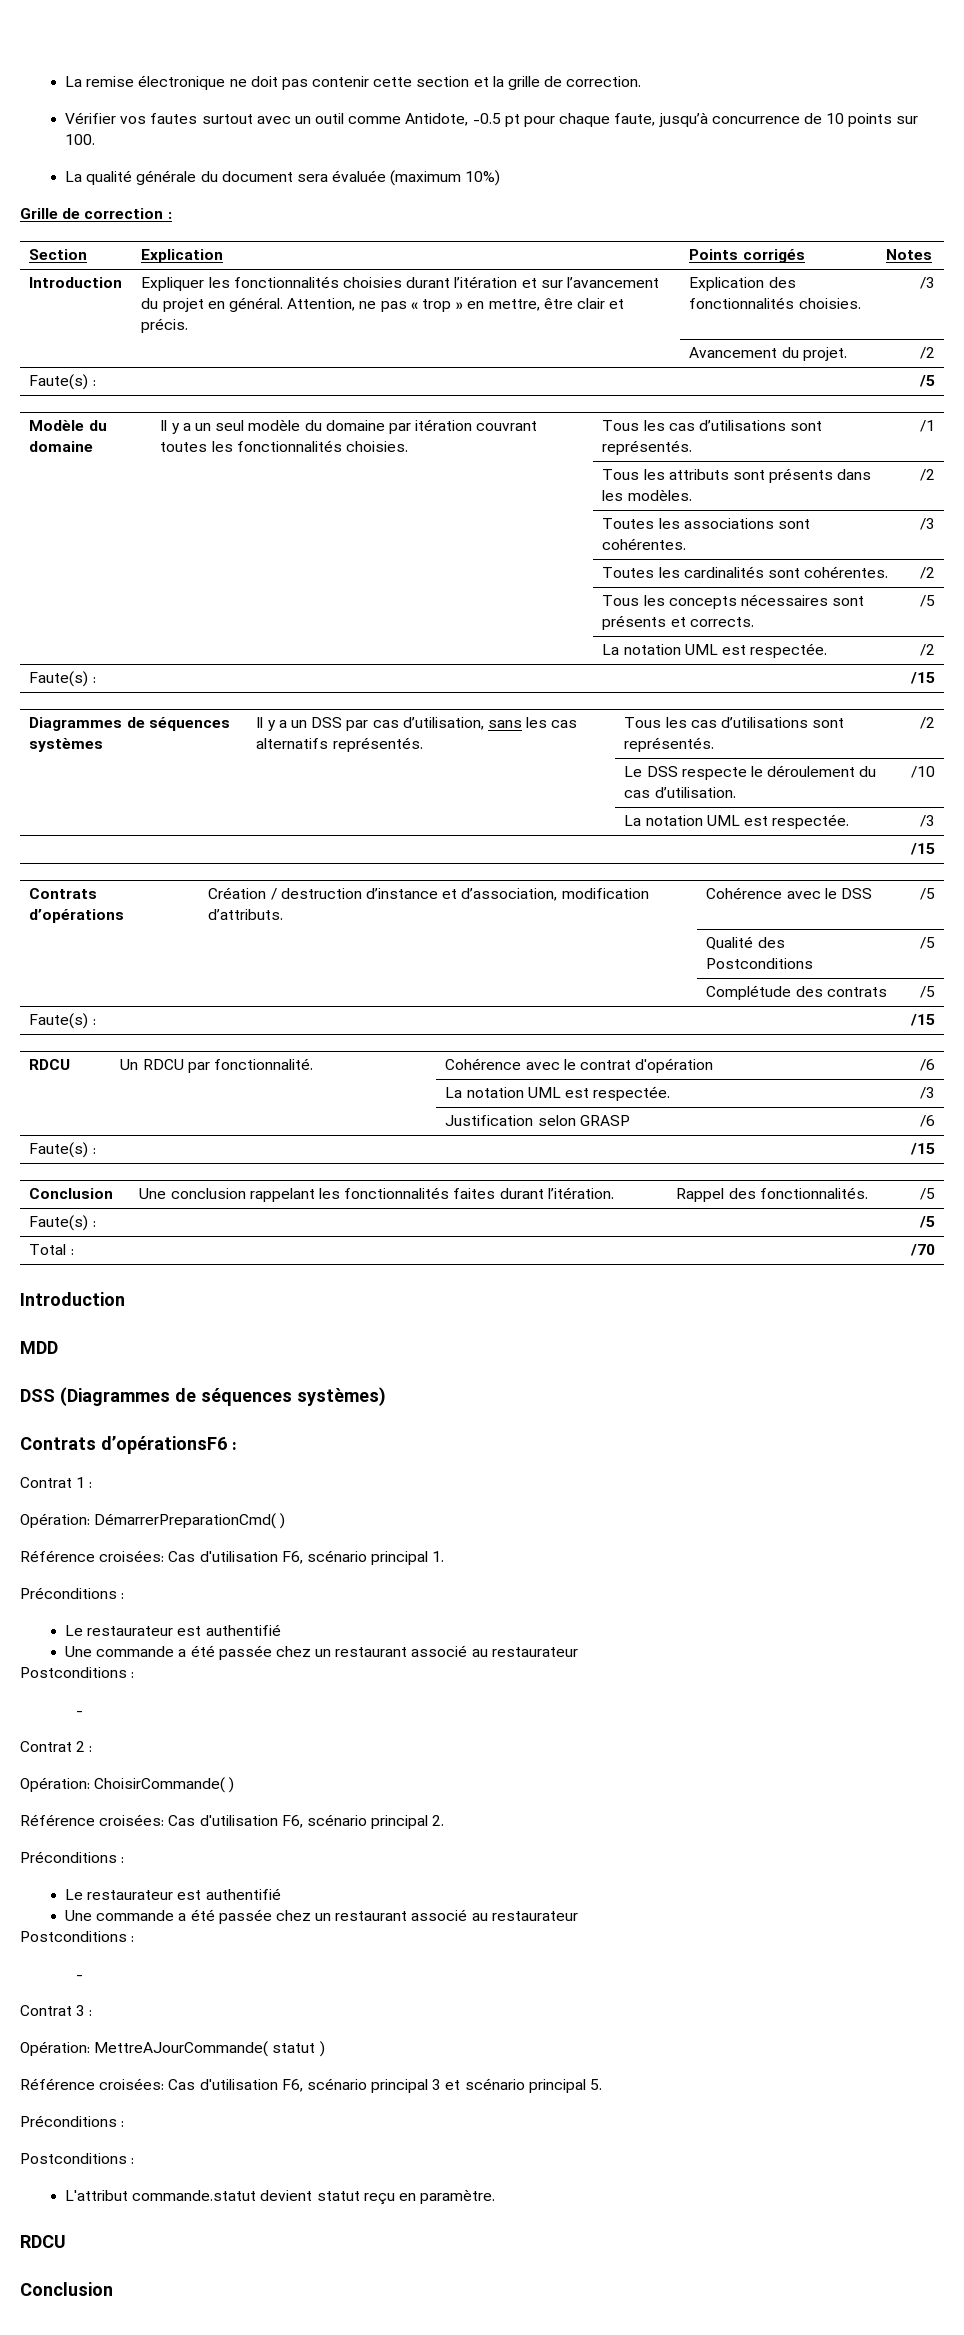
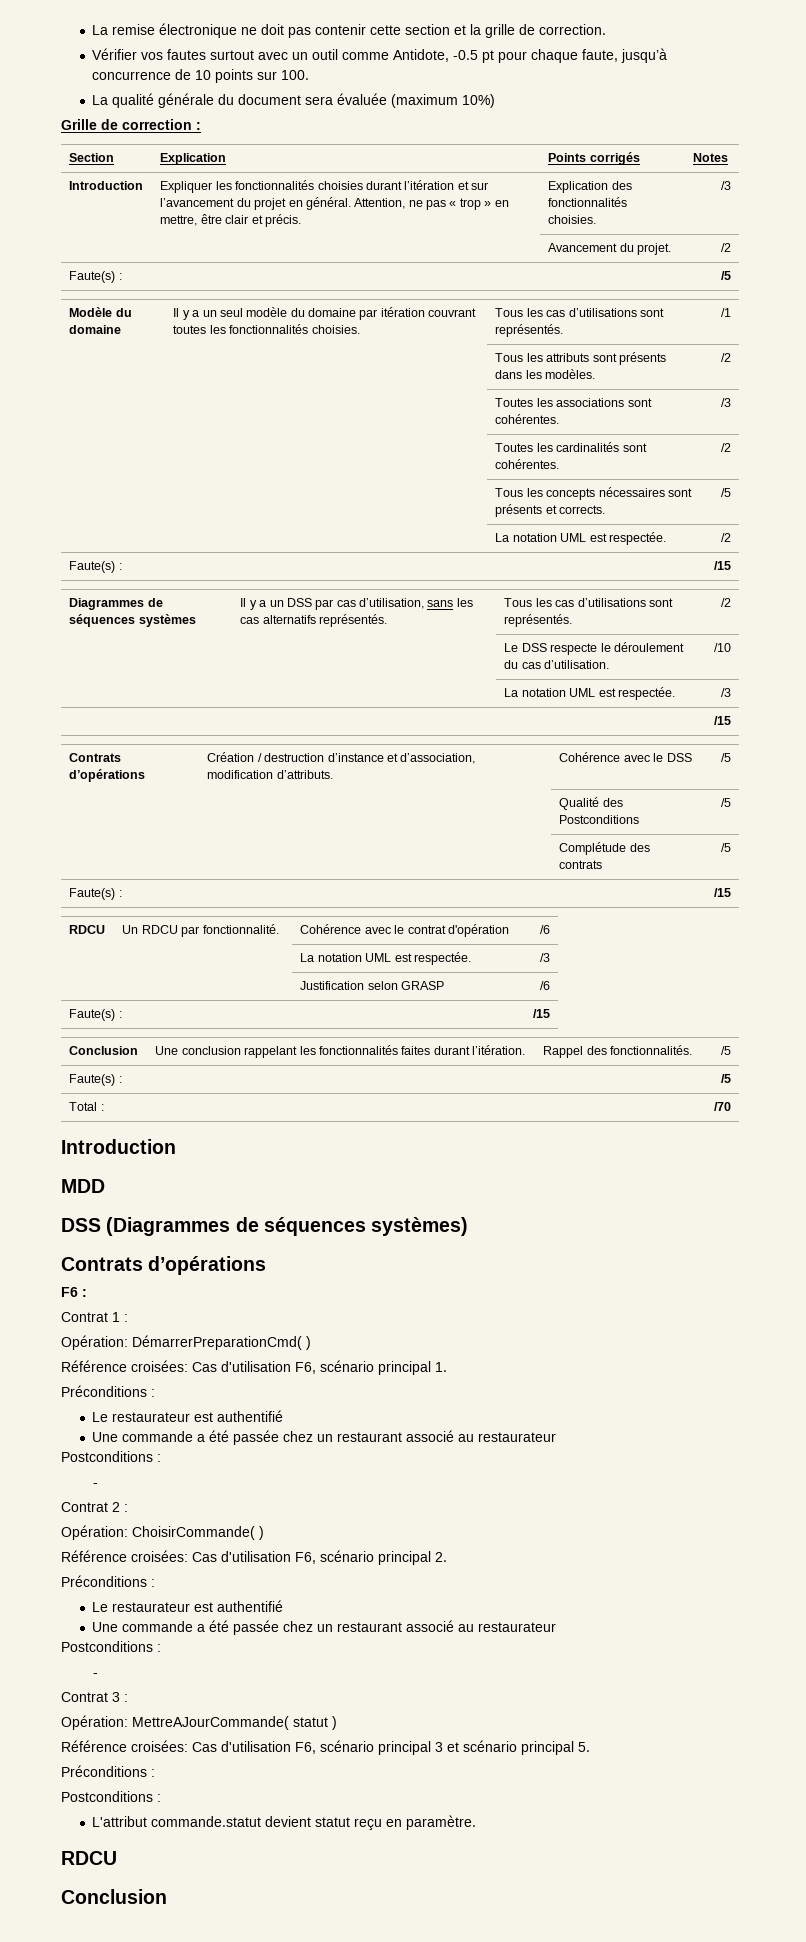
  DSS (Diagrammes de séquences systèmes)
- Contrats d’opérationsF6 :
+ Contrats d’opérations
+ F6 :

